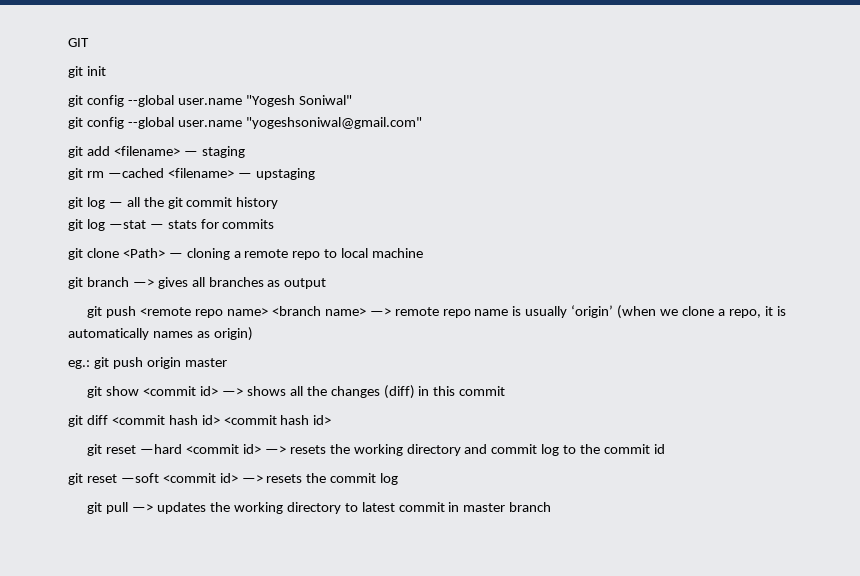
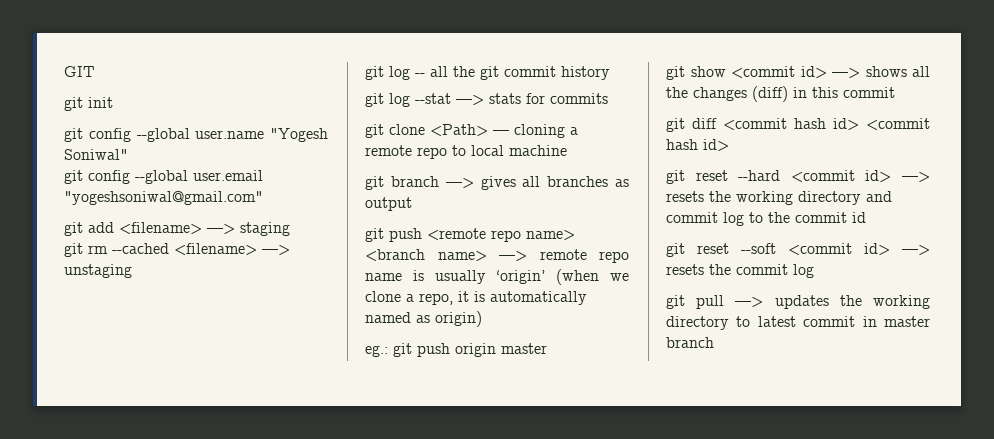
- git config --global user.name "yogeshsoniwal@gmail.com"
+ git config --global user.email "yogeshsoniwal@gmail.com"
- git add <filename> — staging
+ git add <filename> —> staging
- git rm —cached <filename> — upstaging
- git log — all the git commit history
+ git rm --cached <filename> —> unstaging
+ git log -- all the git commit history
- git log —stat — stats for commits
+ git log --stat —> stats for commits
- git push <remote repo name> <branch name> —> remote repo name is usually ‘origin’ (when we clone a repo, it is automatically names as origin)
+ git push <remote repo name> <branch name> —> remote repo name is usually ‘origin’ (when we clone a repo, it is automatically named as origin)
- git reset —hard <commit id> —> resets the working directory and commit log to the commit id
+ git reset --hard <commit id> —> resets the working directory and commit log to the commit id
- git reset —soft <commit id> —> resets the commit log
+ git reset --soft <commit id> —> resets the commit log

